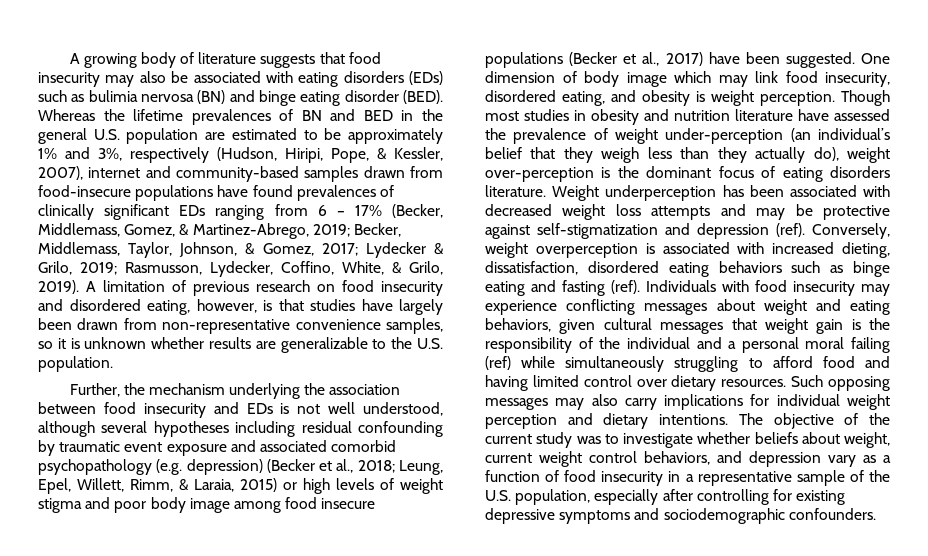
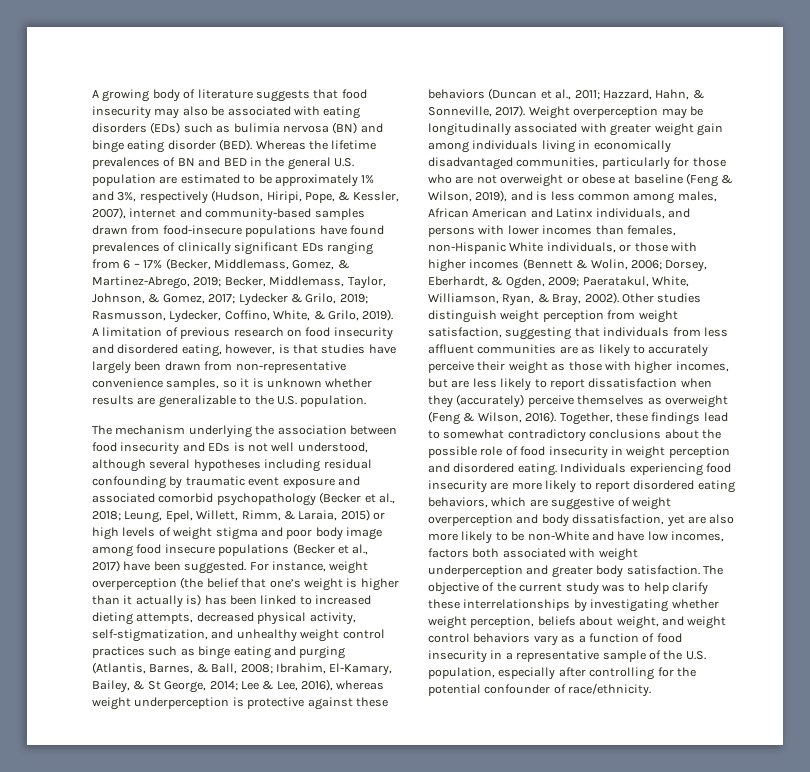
- Further, the mechanism underlying the association between food insecurity and EDs is not well understood, although several hypotheses including residual confounding by traumatic event exposure and associated comorbid psychopathology (e.g. depression) (Becker et al., 2018; Leung, Epel, Willett, Rimm, & Laraia, 2015) or high levels of weight stigma and poor body image among food insecure populations (Becker et al., 2017) have been suggested.
+ The mechanism underlying the association between food insecurity and EDs is not well understood, although several hypotheses including residual confounding by traumatic event exposure and associated comorbid psychopathology (Becker et al., 2018; Leung, Epel, Willett, Rimm, & Laraia, 2015) or high levels of weight stigma and poor body image among food insecure populations (Becker et al., 2017) have been suggested.
- One dimension of body image which may link food insecurity, disordered eating, and obesity is weight perception. Though most studies in obesity and nutrition literature have assessed the prevalence of weight under-perception (an individual’s belief that they weigh less than they actually do), weight over-perception is the dominant focus of eating disorders literature. Weight underperception has been associated with decreased weight loss attempts and may be protective against self-stigmatization and depression (ref). Conversely, weight overperception is associated with increased dieting, dissatisfaction, disordered eating behaviors such as binge eating and fasting (ref). Individuals with food insecurity may experience conflicting messages about weight and eating behaviors, given cultural messages that weight gain is the responsibility of the individual and a personal moral failing (ref) while simultaneously struggling to afford food and having limited control over dietary resources. Such opposing messages may also carry implications for individual weight perception and dietary intentions.
+ For instance, weight overperception (the belief that one’s weight is higher than it actually is) has been linked to increased dieting attempts, decreased physical activity, self-stigmatization, and unhealthy weight control practices such as binge eating and purging (Atlantis, Barnes, & Ball, 2008; Ibrahim, El-Kamary, Bailey, & St George, 2014; Lee & Lee, 2016), whereas weight underperception is protective against these behaviors (Duncan et al., 2011; Hazzard, Hahn, & Sonneville, 2017). Weight overperception may be longitudinally associated with greater weight gain among individuals living in economically disadvantaged communities, particularly for those who are not overweight or obese at baseline (Feng & Wilson, 2019), and is less common among males, African American and Latinx individuals, and persons with lower incomes than females, non-Hispanic White individuals, or those with higher incomes (Bennett & Wolin, 2006; Dorsey, Eberhardt, & Ogden, 2009; Paeratakul, White, Williamson, Ryan, & Bray, 2002). Other studies distinguish weight perception from weight satisfaction, suggesting that individuals from less affluent communities are as likely to accurately perceive their weight as those with higher incomes, but are less likely to report dissatisfaction when they (accurately) perceive themselves as overweight (Feng & Wilson, 2016). Together, these findings lead to somewhat contradictory conclusions about the possible role of food insecurity in weight perception and disordered eating. Individuals experiencing food insecurity are more likely to report disordered eating behaviors, which are suggestive of weight overperception and body dissatisfaction, yet are also more likely to be non-White and have low incomes, factors both associated with weight underperception and greater body satisfaction.
- The objective of the current study was to investigate whether beliefs about weight, current weight control behaviors, and depression vary as a function of food insecurity in a representative sample of the U.S. population, especially after controlling for existing depressive symptoms and sociodemographic confounders.
+ The objective of the current study was to help clarify these interrelationships by investigating whether weight perception, beliefs about weight, and weight control behaviors vary as a function of food insecurity in a representative sample of the U.S. population, especially after controlling for the potential confounder of race/ethnicity.

